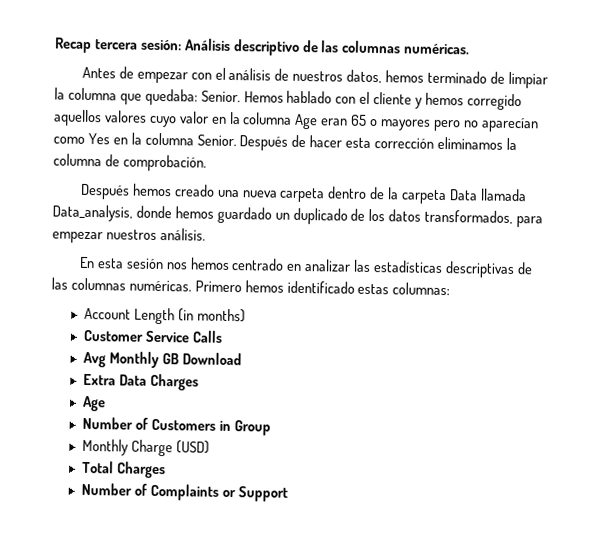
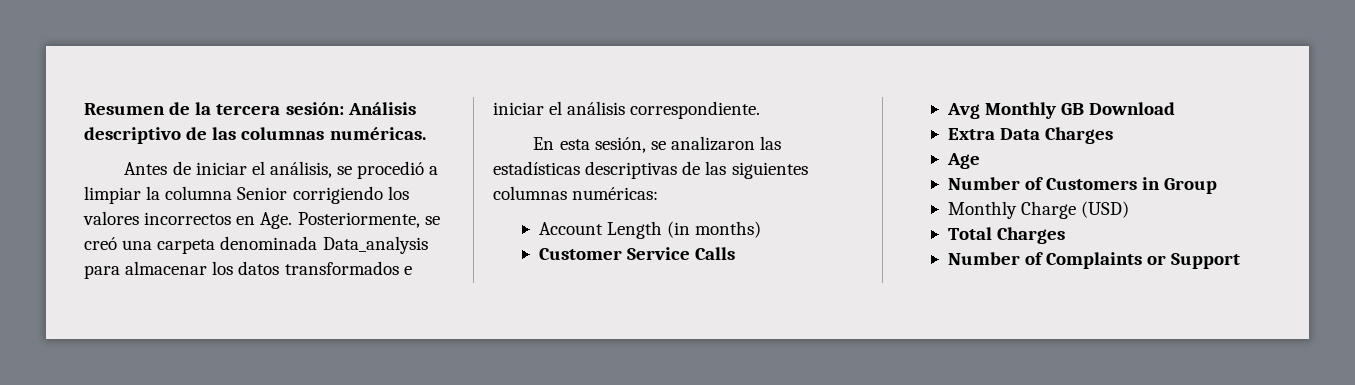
- Recap tercera sesión: Análisis descriptivo de las columnas numéricas.
+ Resumen de la tercera sesión: Análisis descriptivo de las columnas numéricas.
- Antes de empezar con el análisis de nuestros datos, hemos terminado de limpiar la columna que quedaba: Senior. Hemos hablado con el cliente y hemos corregido aquellos valores cuyo valor en la columna Age eran 65 o mayores pero no aparecían como Yes en la columna Senior. Después de hacer esta corrección eliminamos la columna de comprobación.
- Después hemos creado una nueva carpeta dentro de la carpeta Data llamada Data_analysis, donde hemos guardado un duplicado de los datos transformados, para empezar nuestros análisis.
- En esta sesión nos hemos centrado en analizar las estadísticas descriptivas de las columnas numéricas. Primero hemos identificado estas columnas:
+ Antes de iniciar el análisis, se procedió a limpiar la columna Senior corrigiendo los valores incorrectos en Age. Posteriormente, se creó una carpeta denominada Data_analysis para almacenar los datos transformados e iniciar el análisis correspondiente.
+ En esta sesión, se analizaron las estadísticas descriptivas de las siguientes columnas numéricas:

